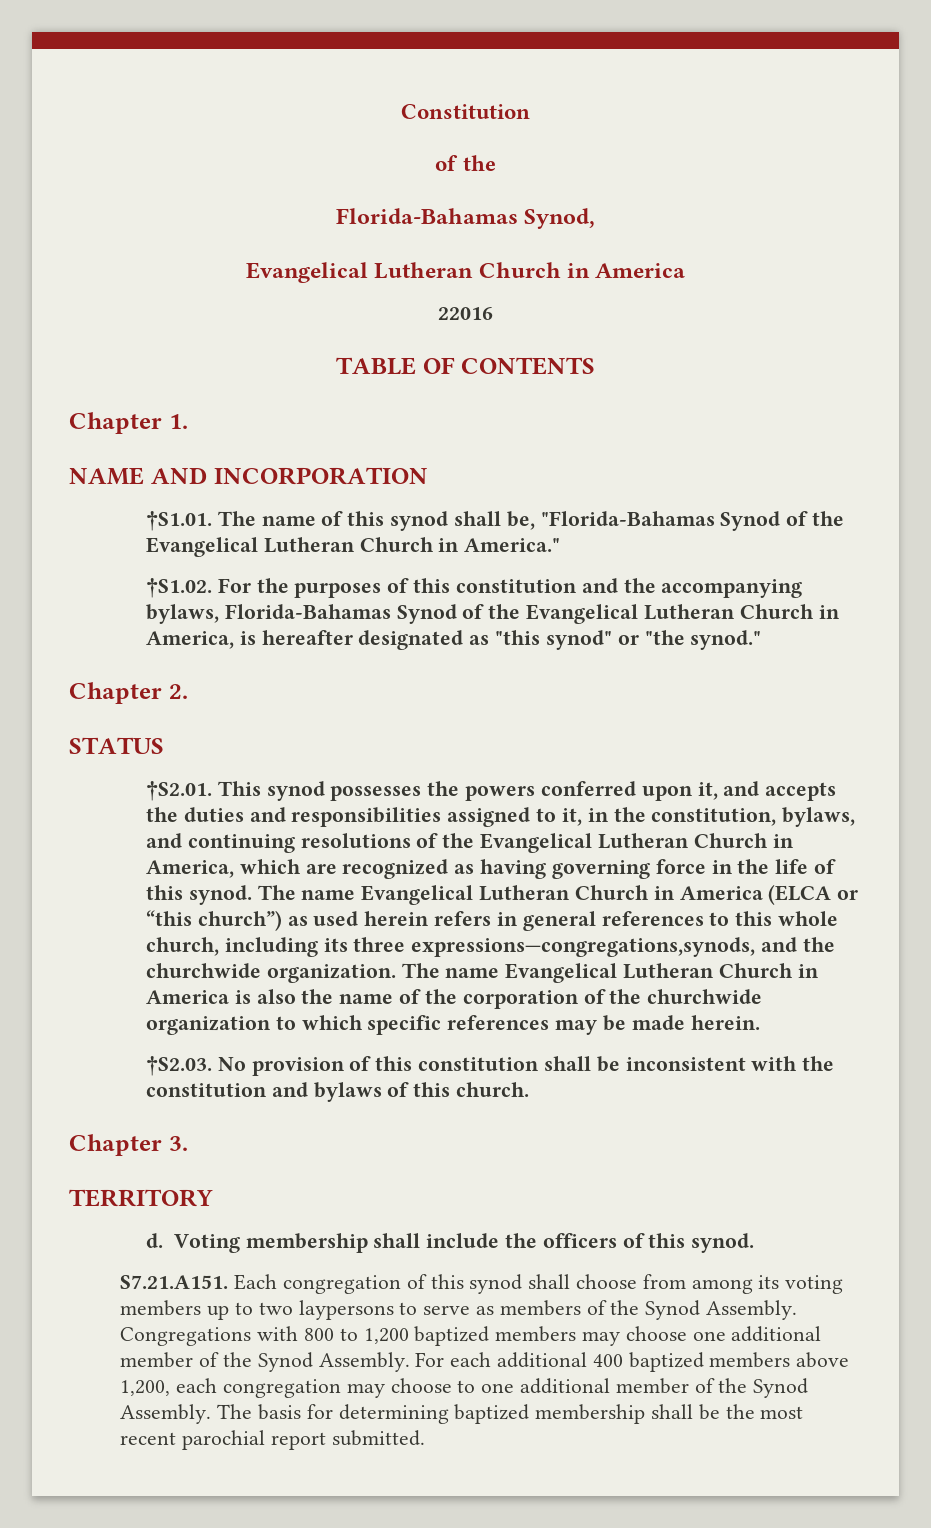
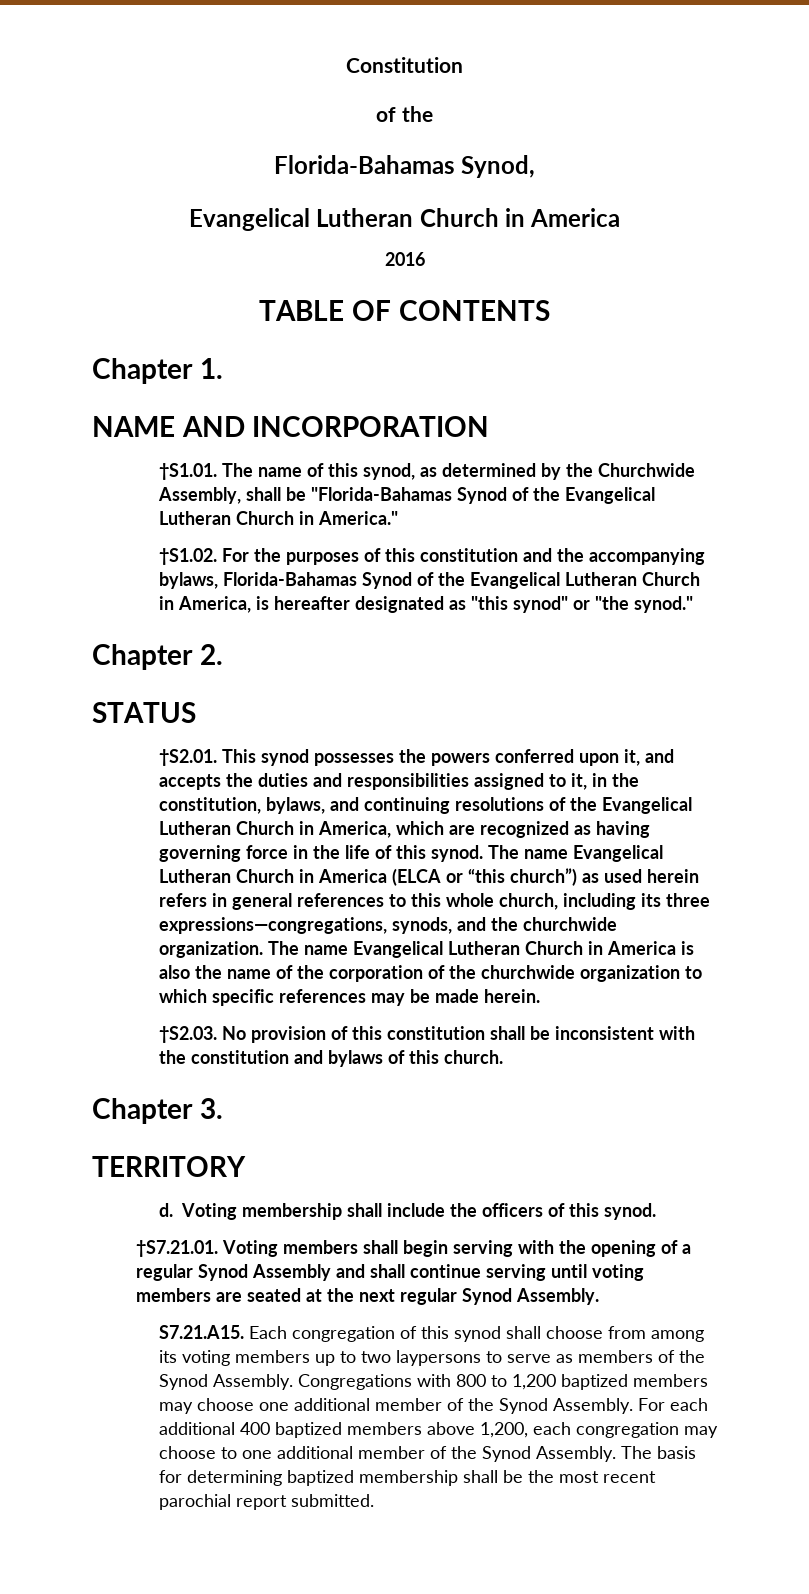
- 22016
+ 2016
- †S1.01. The name of this synod shall be, "Florida-Bahamas Synod of the Evangelical Lutheran Church in America."
+ †S1.01. The name of this synod, as determined by the Churchwide Assembly, shall be "Florida-Bahamas Synod of the Evangelical Lutheran Church in America."
- The name Evangelical Lutheran Church in America (ELCA or “this church”) as used herein refers in general references to this whole church, including its three expressions—congregations,synods, and the churchwide organization.
+ The name Evangelical Lutheran Church in America (ELCA or “this church”) as used herein refers in general references to this whole church, including its three expressions—congregations, synods, and the churchwide organization.
- S7.21.A151. Each congregation of this synod shall choose from among its voting members up to two laypersons to serve as members of the Synod Assembly.
+ †S7.21.01. Voting members shall begin serving with the opening of a regular Synod Assembly and shall continue serving until voting members are seated at the next regular Synod Assembly.
+ S7.21.A15. Each congregation of this synod shall choose from among its voting members up to two laypersons to serve as members of the Synod Assembly.

